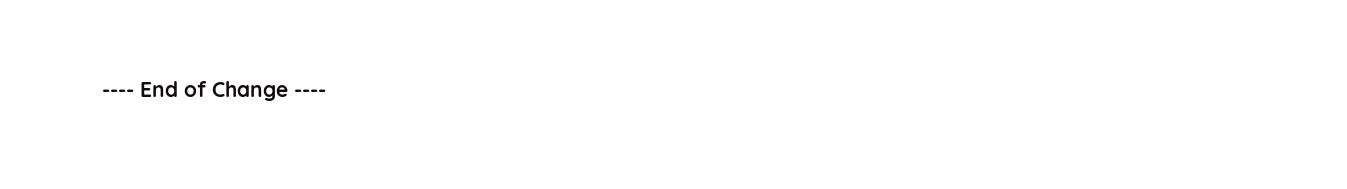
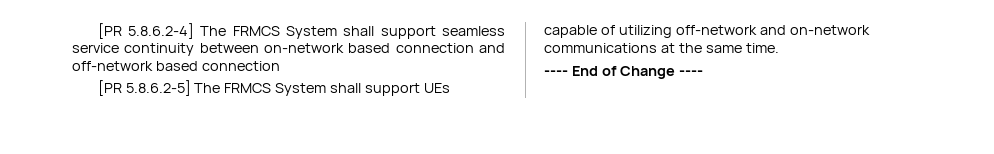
+ [PR 5.8.6.2-4] The FRMCS System shall support seamless service continuity between on-network based connection and off-network based connection
+ [PR 5.8.6.2-5] The FRMCS System shall support UEs capable of utilizing off-network and on-network communications at the same time.

